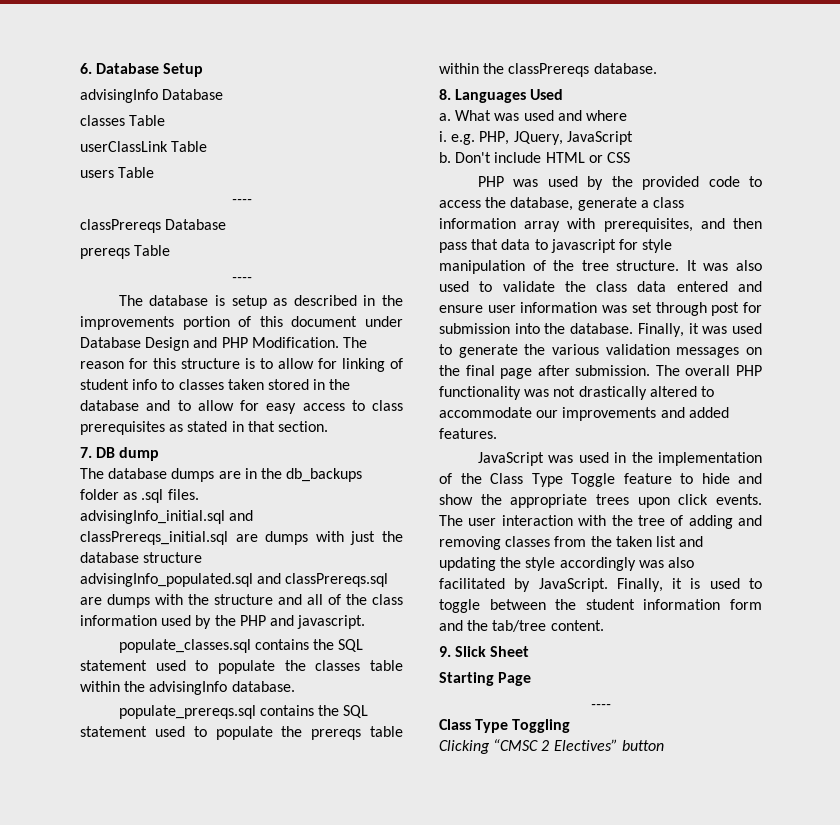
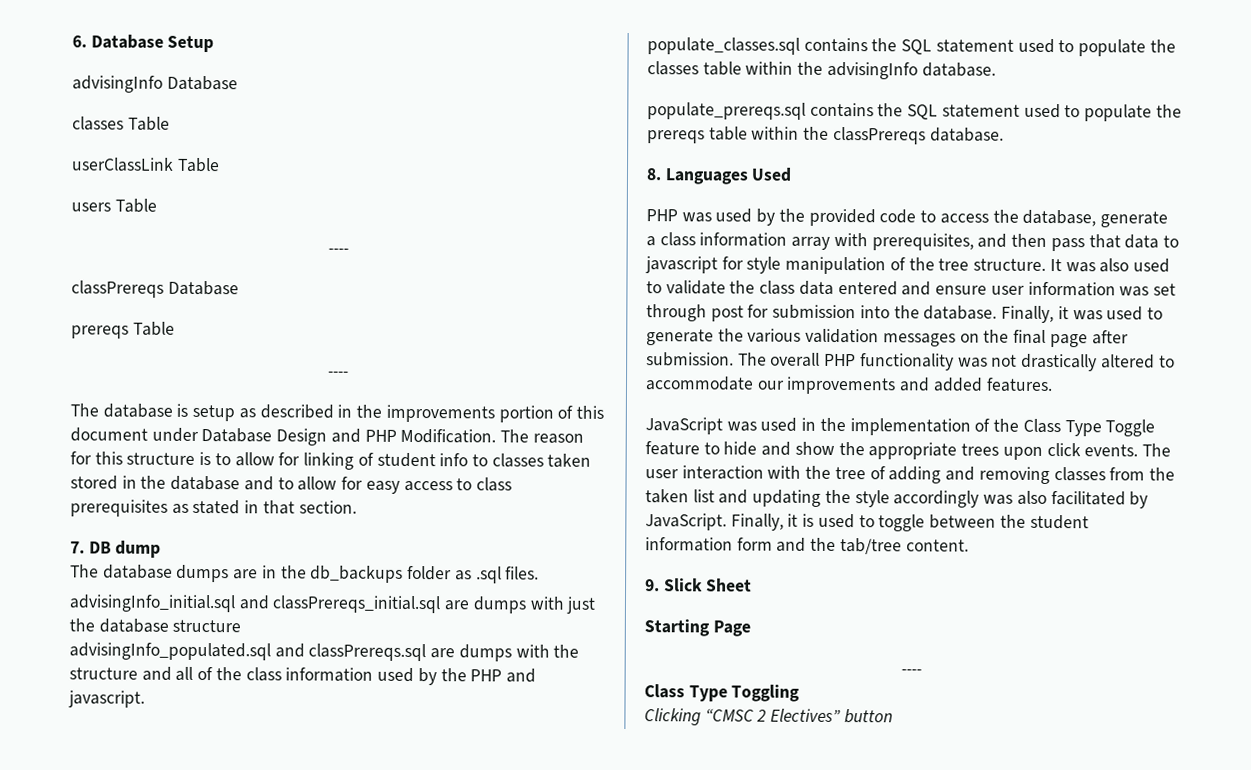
- a. What was used and where
- i. e.g. PHP, JQuery, JavaScript
- b. Don't include HTML or CSS

